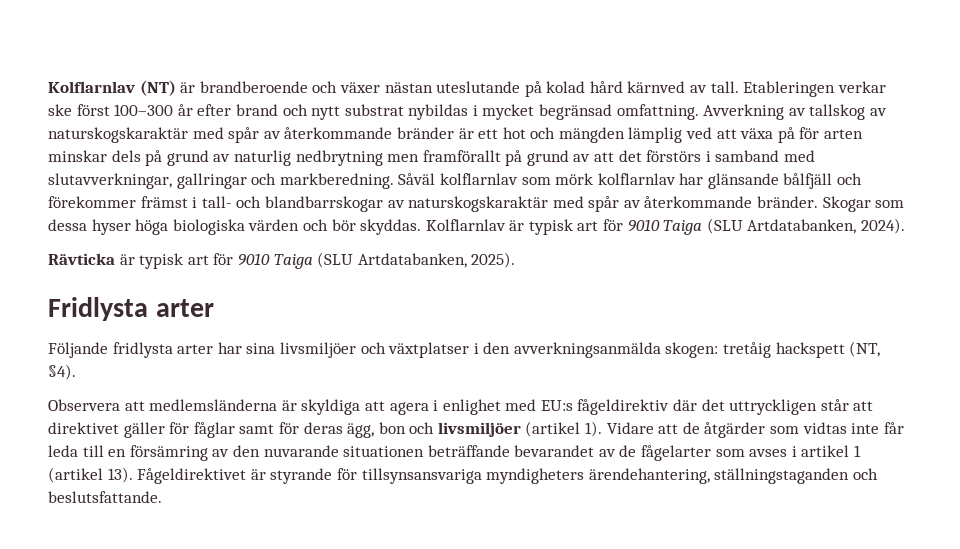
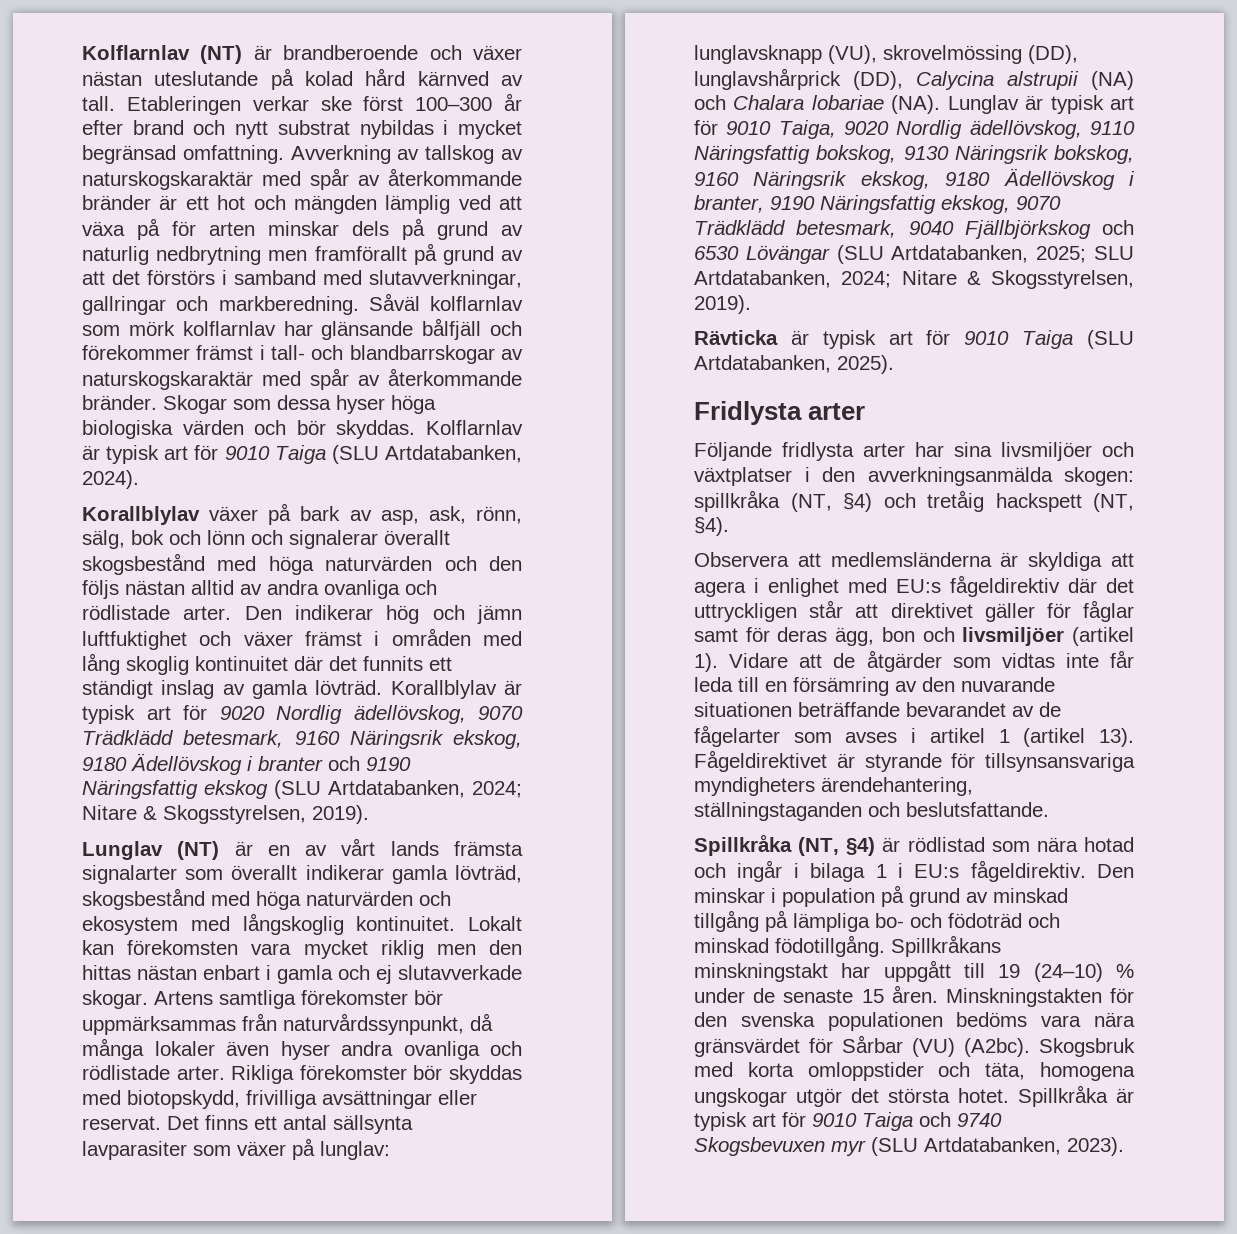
+ Korallblylav växer på bark av asp, ask, rönn, sälg, bok och lönn och signalerar överallt skogsbestånd med höga naturvärden och den följs nästan alltid av andra ovanliga och rödlistade arter. Den indikerar hög och jämn luftfuktighet och växer främst i områden med lång skoglig kontinuitet där det funnits ett ständigt inslag av gamla lövträd. Korallblylav är typisk art för 9020 Nordlig ädellövskog, 9070 Trädklädd betesmark, 9160 Näringsrik ekskog, 9180 Ädellövskog i branter och 9190 Näringsfattig ekskog (SLU Artdatabanken, 2024; Nitare & Skogsstyrelsen, 2019).
+ Lunglav (NT) är en av vårt lands främsta signalarter som överallt indikerar gamla lövträd, skogsbestånd med höga naturvärden och ekosystem med långskoglig kontinuitet. Lokalt kan förekomsten vara mycket riklig men den hittas nästan enbart i gamla och ej slutavverkade skogar. Artens samtliga förekomster bör uppmärksammas från naturvårdssynpunkt, då många lokaler även hyser andra ovanliga och rödlistade arter. Rikliga förekomster bör skyddas med biotopskydd, frivilliga avsättningar eller reservat. Det finns ett antal sällsynta lavparasiter som växer på lunglav: lunglavsknapp (VU), skrovelmössing (DD), lunglavshårprick (DD), Calycina alstrupii (NA) och Chalara lobariae (NA). Lunglav är typisk art för 9010 Taiga, 9020 Nordlig ädellövskog, 9110 Näringsfattig bokskog, 9130 Näringsrik bokskog, 9160 Näringsrik ekskog, 9180 Ädellövskog i branter, 9190 Näringsfattig ekskog, 9070 Trädklädd betesmark, 9040 Fjällbjörkskog och 6530 Lövängar (SLU Artdatabanken, 2025; SLU Artdatabanken, 2024; Nitare & Skogsstyrelsen, 2019).
- Följande fridlysta arter har sina livsmiljöer och växtplatser i den avverkningsanmälda skogen: tretåig hackspett (NT, §4).
+ Följande fridlysta arter har sina livsmiljöer och växtplatser i den avverkningsanmälda skogen: spillkråka (NT, §4) och tretåig hackspett (NT, §4).
+ Spillkråka (NT, §4) är rödlistad som nära hotad och ingår i bilaga 1 i EU:s fågeldirektiv. Den minskar i population på grund av minskad tillgång på lämpliga bo- och födoträd och minskad födotillgång. Spillkråkans minskningstakt har uppgått till 19 (24–10) % under de senaste 15 åren. Minskningstakten för den svenska populationen bedöms vara nära gränsvärdet för Sårbar (VU) (A2bc). Skogsbruk med korta omloppstider och täta, homogena ungskogar utgör det största hotet. Spillkråka är typisk art för 9010 Taiga och 9740 Skogsbevuxen myr (SLU Artdatabanken, 2023).

